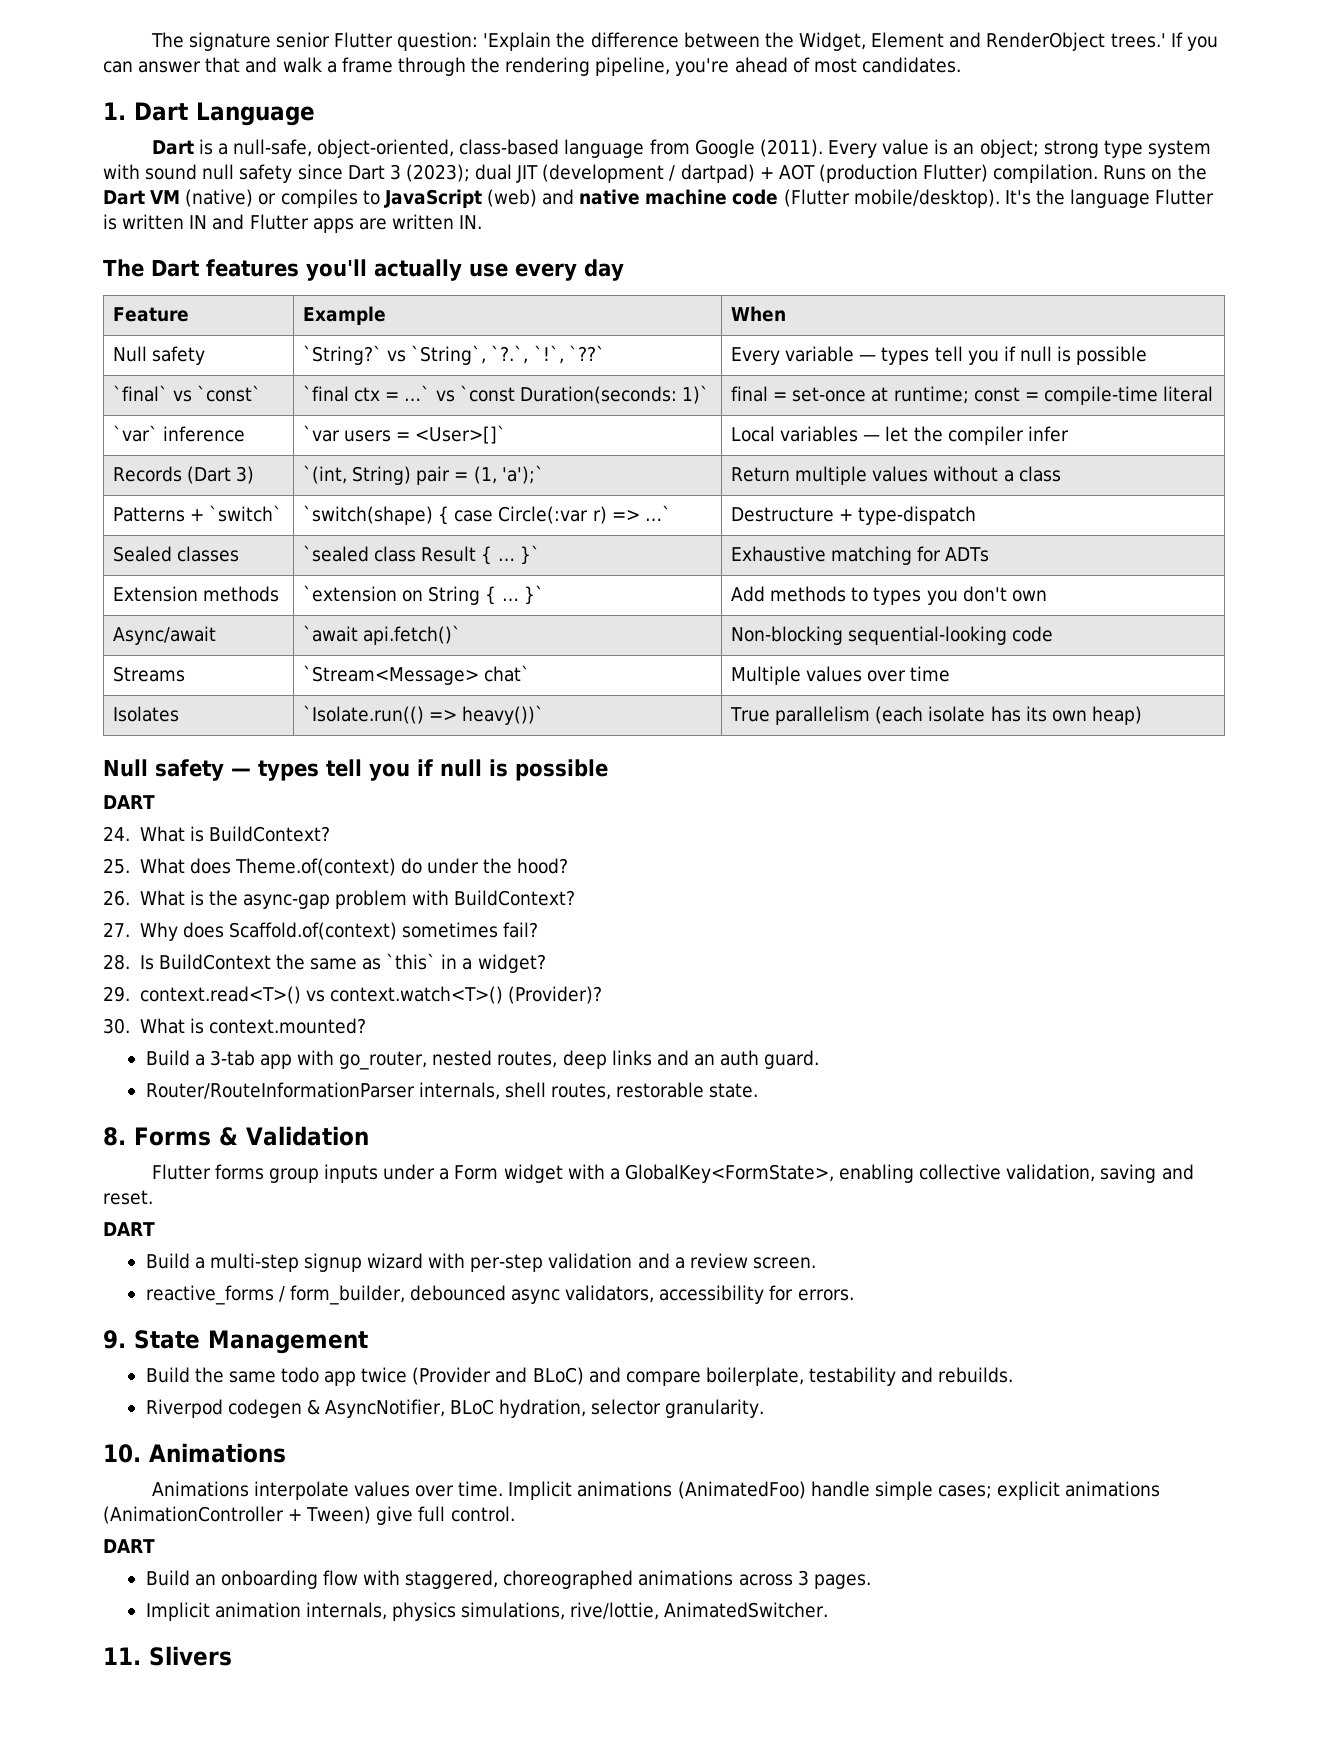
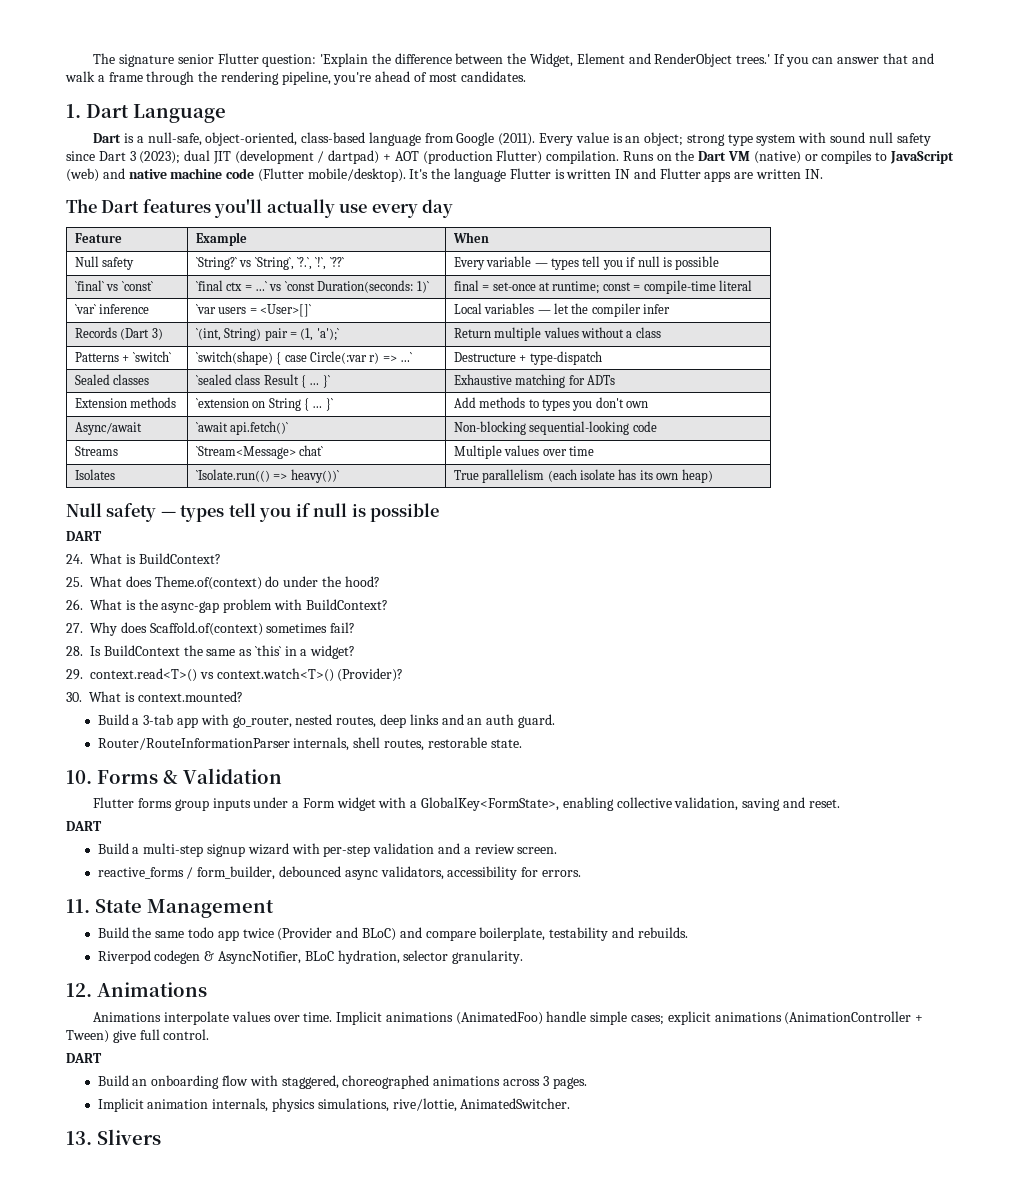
- 8. Forms & Validation
+ 10. Forms & Validation
- 9. State Management
+ 11. State Management
- 10. Animations
+ 12. Animations
- 11. Slivers
+ 13. Slivers

